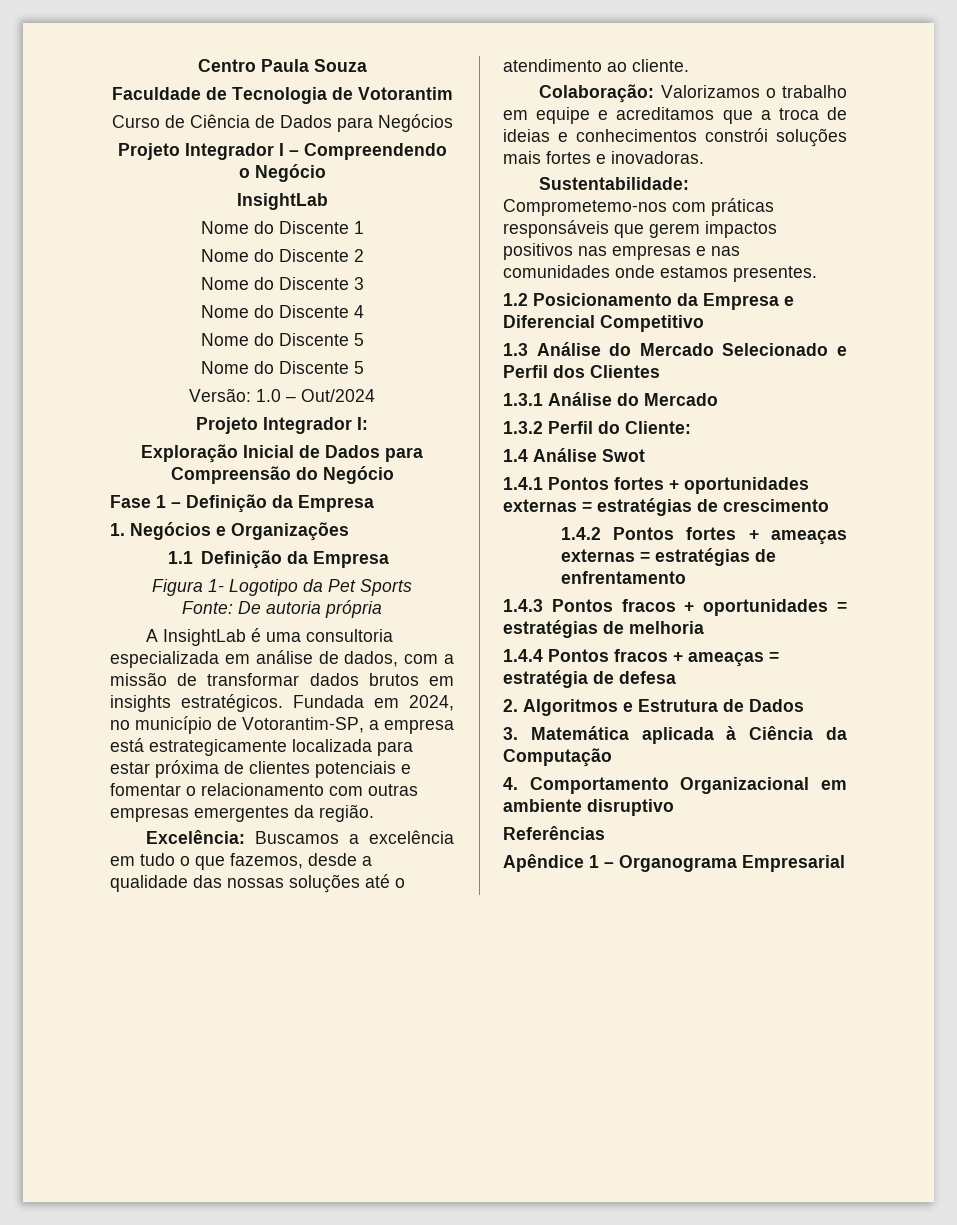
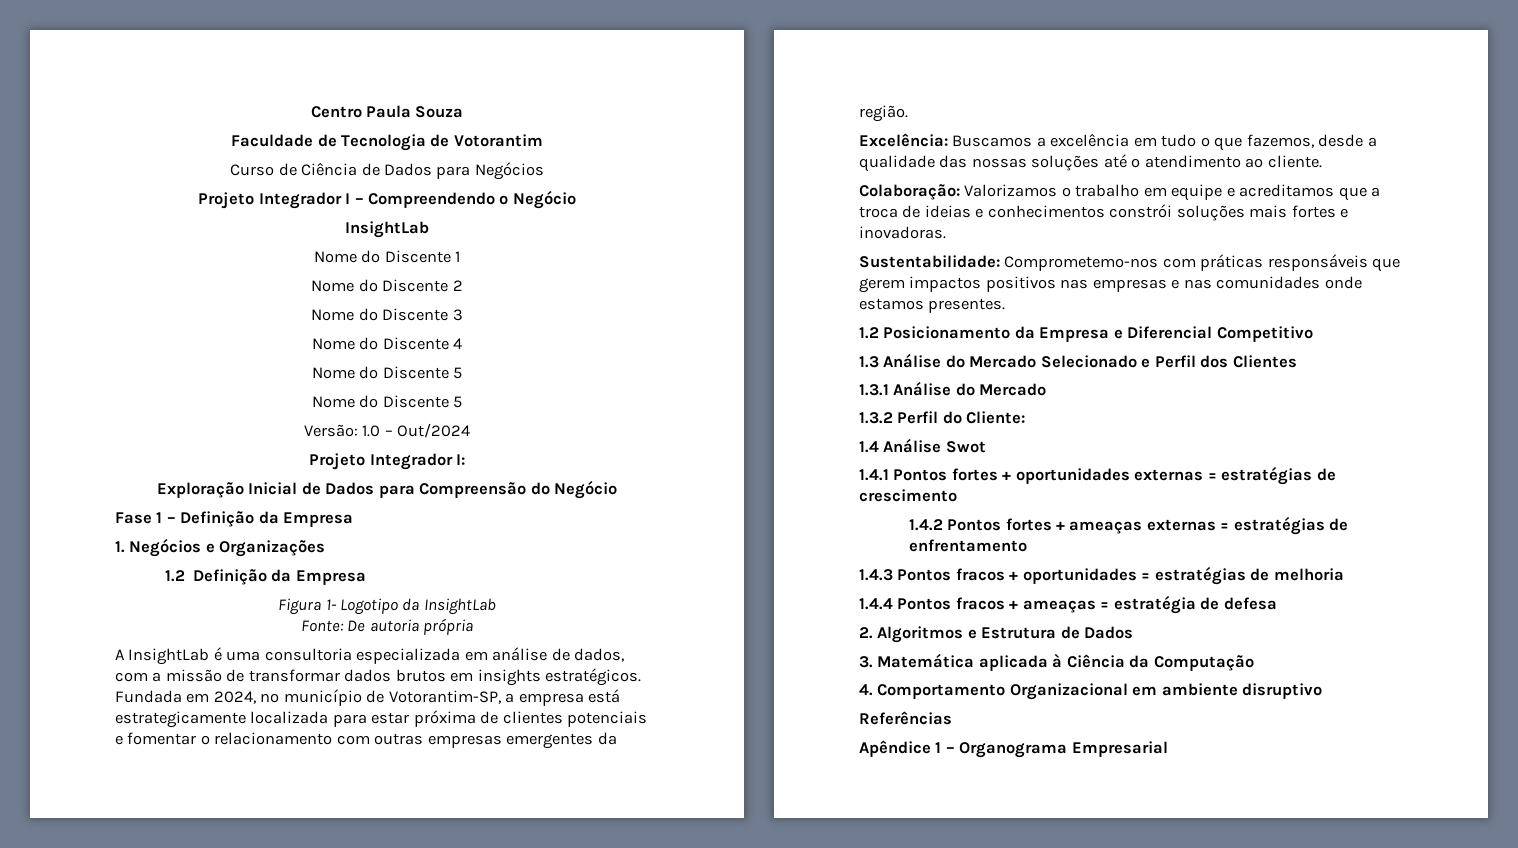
- 1.1 Definição da Empresa
+ 1.2 Definição da Empresa
- Figura 1- Logotipo da Pet Sports
+ Figura 1- Logotipo da InsightLab

